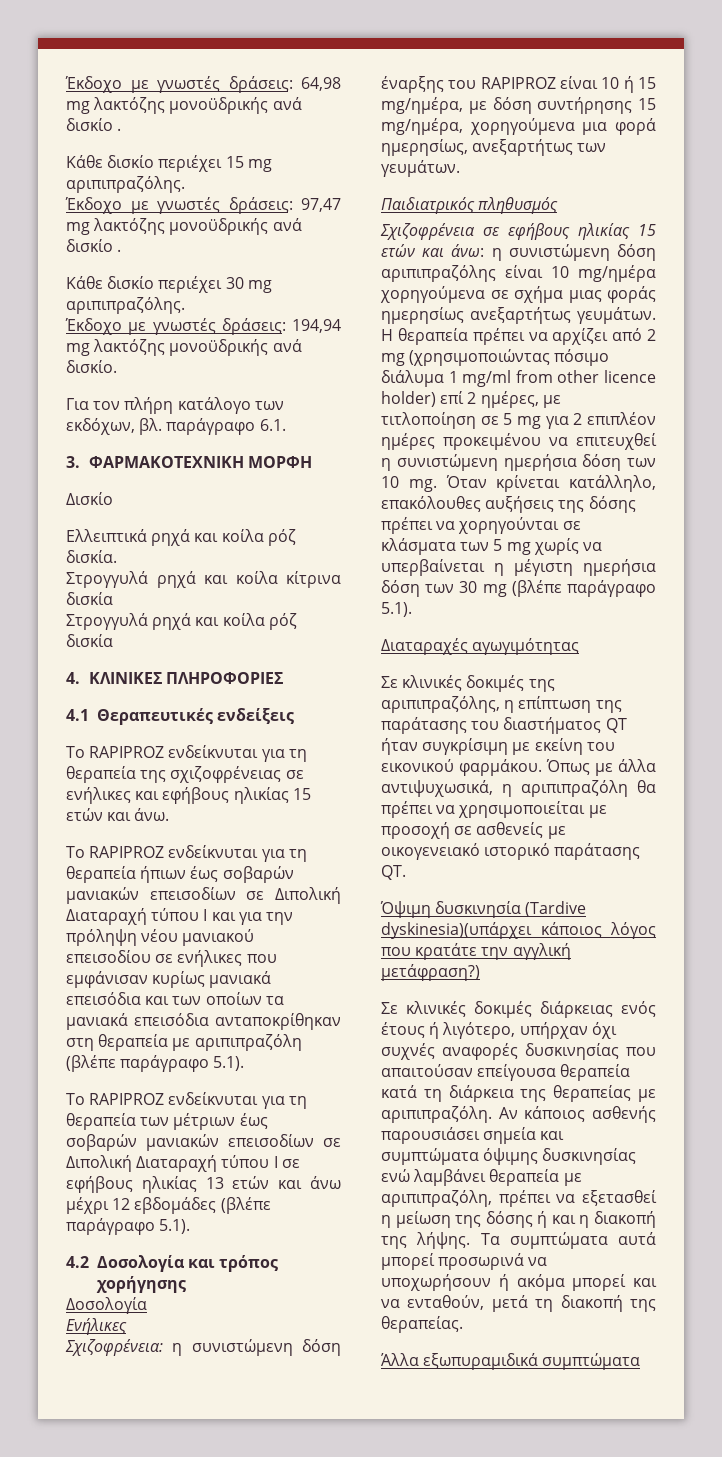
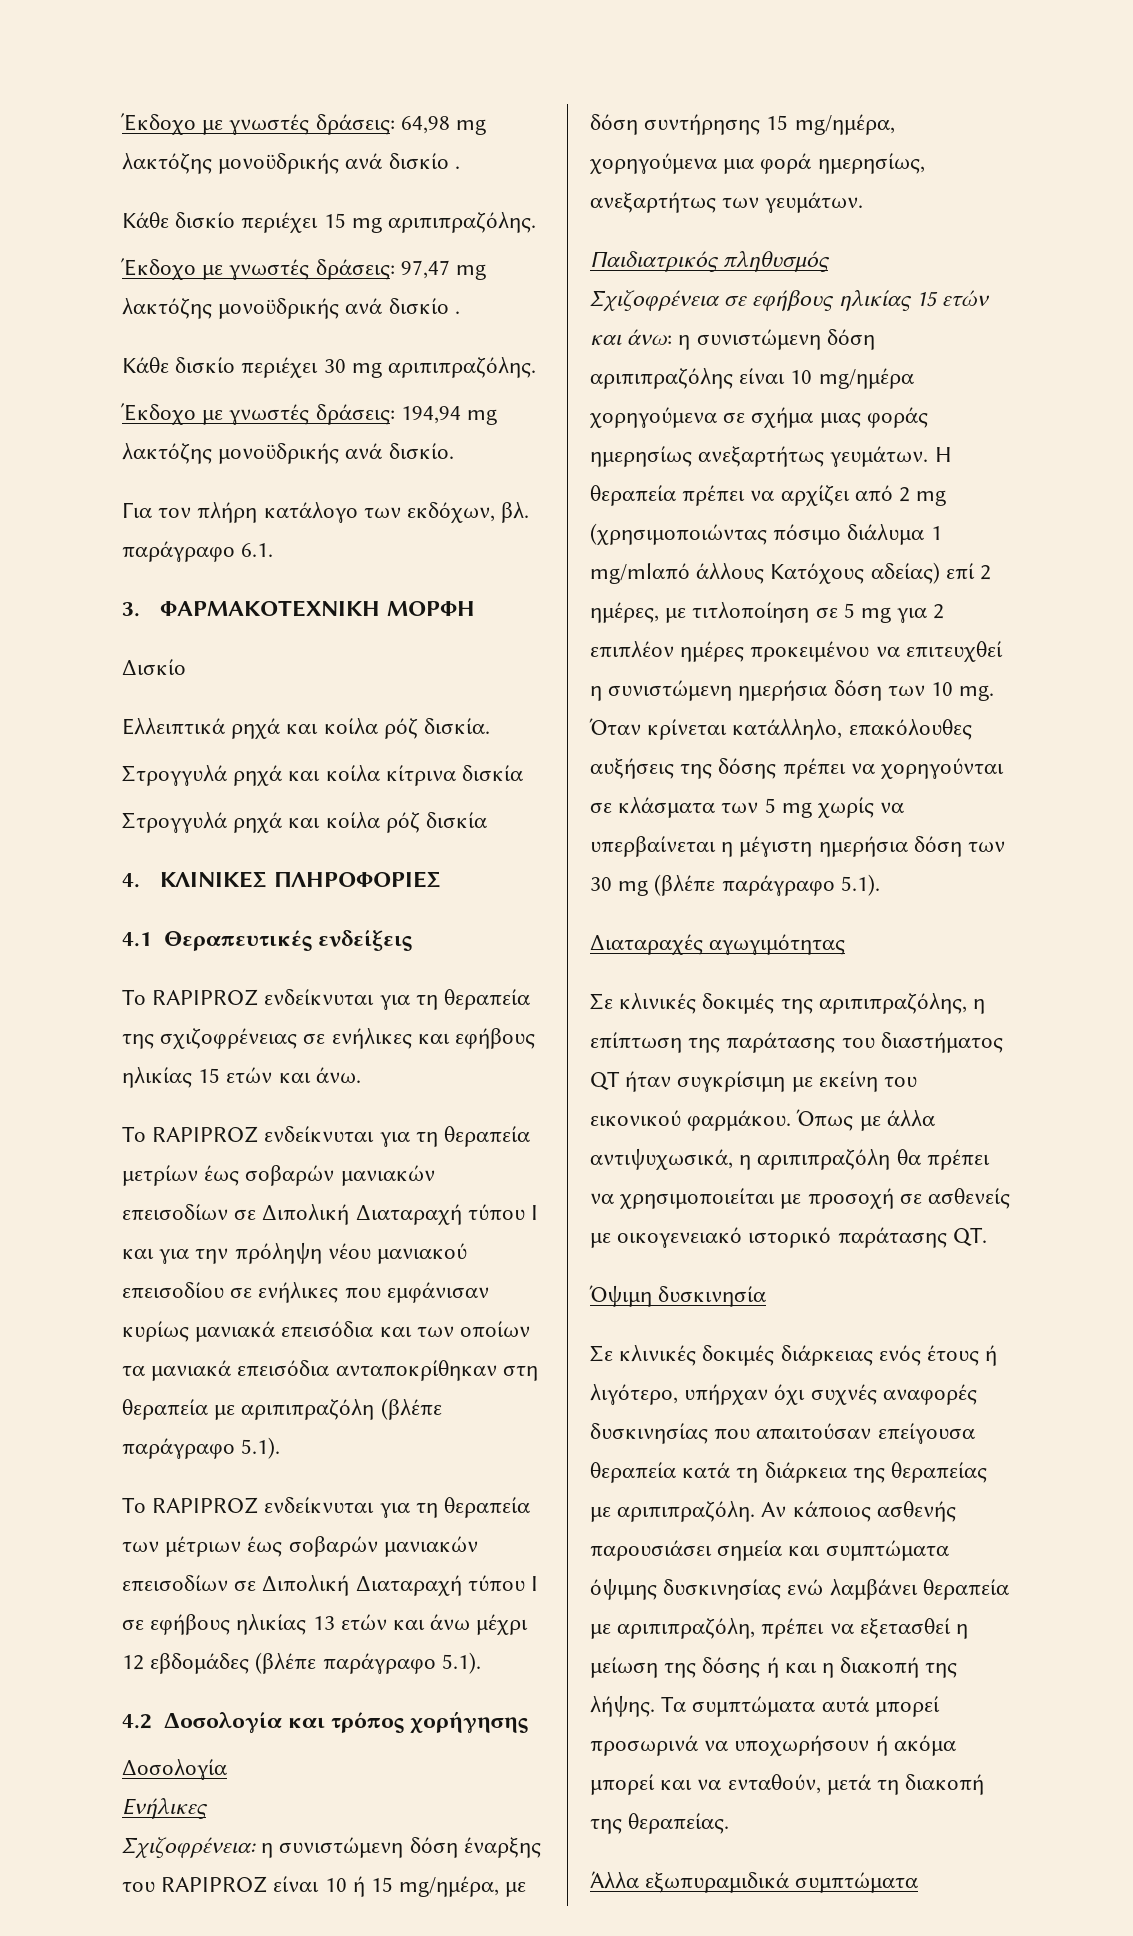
- Το RAPIPROZ ενδείκνυται για τη θεραπεία ήπιων έως σοβαρών μανιακών επεισοδίων σε Διπολική Διαταραχή τύπου Ι και για την πρόληψη νέου μανιακού επεισοδίου σε ενήλικες που εμφάνισαν κυρίως μανιακά επεισόδια και των οποίων τα μανιακά επεισόδια ανταποκρίθηκαν στη θεραπεία με αριπιπραζόλη (βλέπε παράγραφο 5.1).
+ Το RAPIPROZ ενδείκνυται για τη θεραπεία μετρίων έως σοβαρών μανιακών επεισοδίων σε Διπολική Διαταραχή τύπου Ι και για την πρόληψη νέου μανιακού επεισοδίου σε ενήλικες που εμφάνισαν κυρίως μανιακά επεισόδια και των οποίων τα μανιακά επεισόδια ανταποκρίθηκαν στη θεραπεία με αριπιπραζόλη (βλέπε παράγραφο 5.1).
- Η θεραπεία πρέπει να αρχίζει από 2 mg (χρησιμοποιώντας πόσιμο διάλυμα 1 mg/ml from other licence holder) επί 2 ημέρες, με τιτλοποίηση σε 5 mg για 2 επιπλέον ημέρες προκειμένου να επιτευχθεί η συνιστώμενη ημερήσια δόση των 10 mg.
+ Η θεραπεία πρέπει να αρχίζει από 2 mg (χρησιμοποιώντας πόσιμο διάλυμα 1 mg/mlαπό άλλους Κατόχους αδείας) επί 2 ημέρες, με τιτλοποίηση σε 5 mg για 2 επιπλέον ημέρες προκειμένου να επιτευχθεί η συνιστώμενη ημερήσια δόση των 10 mg.
- Όψιμη δυσκινησία (Tardive dyskinesia)(υπάρχει κάποιος λόγος που κρατάτε την αγγλική μετάφραση?)
+ Όψιμη δυσκινησία

